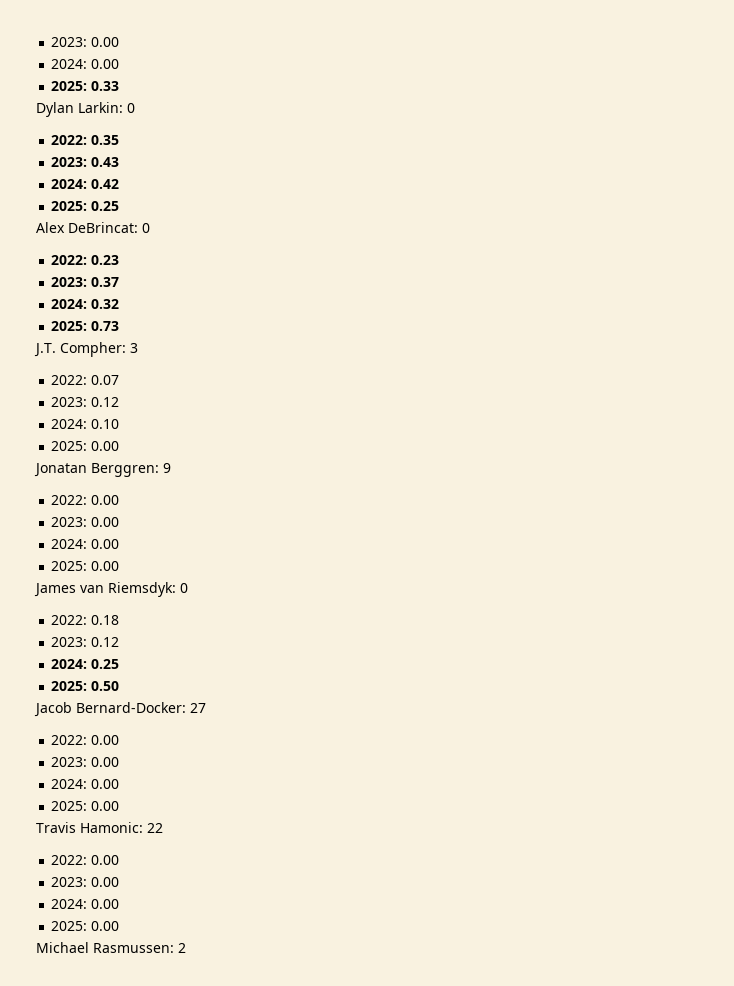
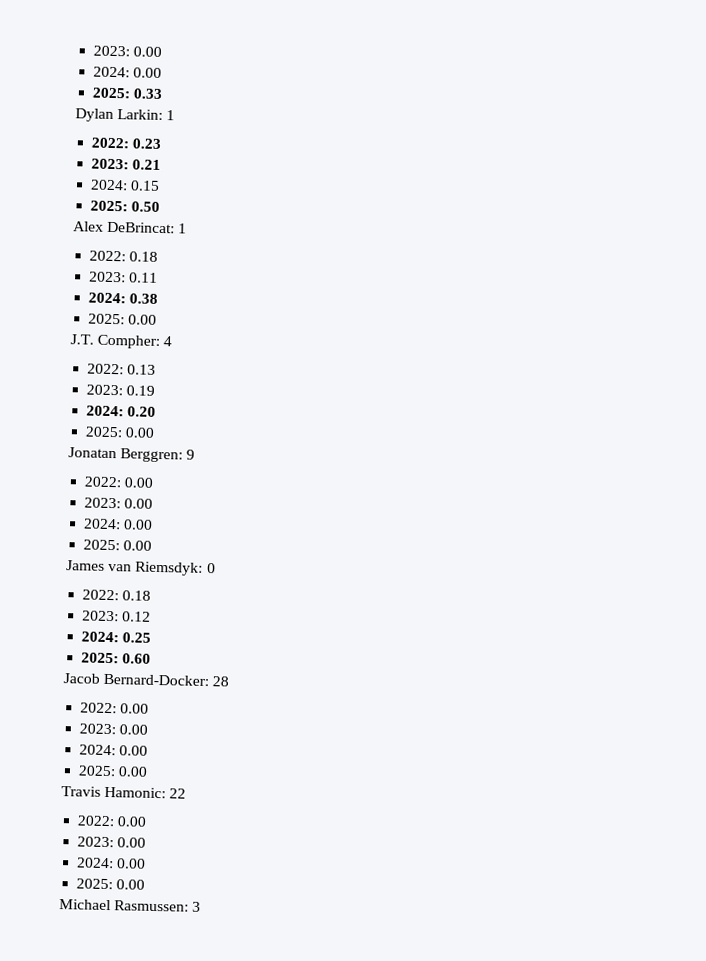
- Dylan Larkin: 0
- 2022: 0.35
- 2023: 0.43
- 2024: 0.42
- 2025: 0.25
- Alex DeBrincat: 0
+ Dylan Larkin: 1
- 2023: 0.37
- 2024: 0.32
- 2025: 0.73
+ 2023: 0.21
+ 2024: 0.15
+ 2025: 0.50
+ Alex DeBrincat: 1
+ 2022: 0.18
+ 2023: 0.11
+ 2024: 0.38
+ 2025: 0.00
- J.T. Compher: 3
- 2022: 0.07
- 2023: 0.12
- 2024: 0.10
+ J.T. Compher: 4
+ 2022: 0.13
+ 2023: 0.19
+ 2024: 0.20
- 2025: 0.50
+ 2025: 0.60
- Jacob Bernard-Docker: 27
+ Jacob Bernard-Docker: 28
- Michael Rasmussen: 2
+ Michael Rasmussen: 3

